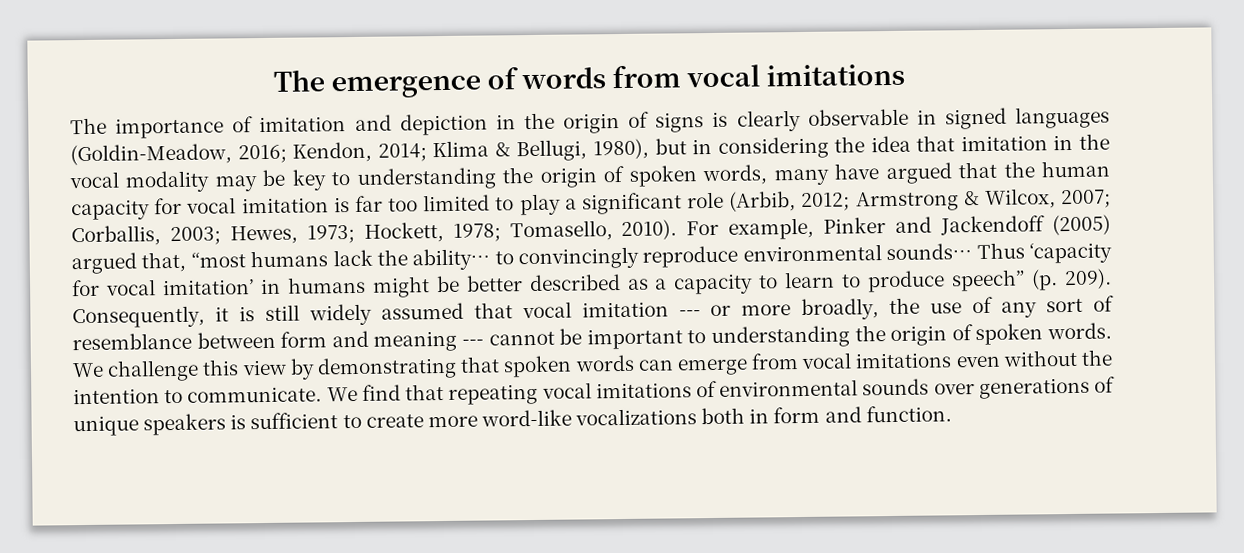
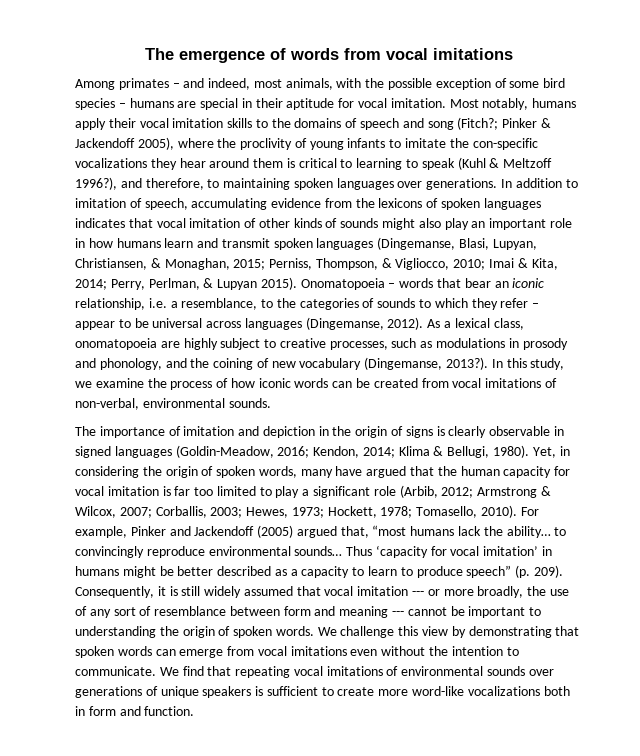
+ Among primates – and indeed, most animals, with the possible exception of some bird species – humans are special in their aptitude for vocal imitation. Most notably, humans apply their vocal imitation skills to the domains of speech and song (Fitch?; Pinker & Jackendoff 2005), where the proclivity of young infants to imitate the con-specific vocalizations they hear around them is critical to learning to speak (Kuhl & Meltzoff 1996?), and therefore, to maintaining spoken languages over generations. In addition to imitation of speech, accumulating evidence from the lexicons of spoken languages indicates that vocal imitation of other kinds of sounds might also play an important role in how humans learn and transmit spoken languages (Dingemanse, Blasi, Lupyan, Christiansen, & Monaghan, 2015; Perniss, Thompson, & Vigliocco, 2010; Imai & Kita, 2014; Perry, Perlman, & Lupyan 2015). Onomatopoeia – words that bear an iconic relationship, i.e. a resemblance, to the categories of sounds to which they refer – appear to be universal across languages (Dingemanse, 2012). As a lexical class, onomatopoeia are highly subject to creative processes, such as modulations in prosody and phonology, and the coining of new vocabulary (Dingemanse, 2013?). In this study, we examine the process of how iconic words can be created from vocal imitations of non-verbal, environmental sounds.
- Klima & Bellugi, 1980), but in considering the idea that imitation in the vocal modality may be key to understanding the origin of spoken words, many have argued that the human capacity for vocal imitation is far too limited to play a significant role (Arbib, 2012;
+ Klima & Bellugi, 1980). Yet, in considering the origin of spoken words, many have argued that the human capacity for vocal imitation is far too limited to play a significant role (Arbib, 2012;

